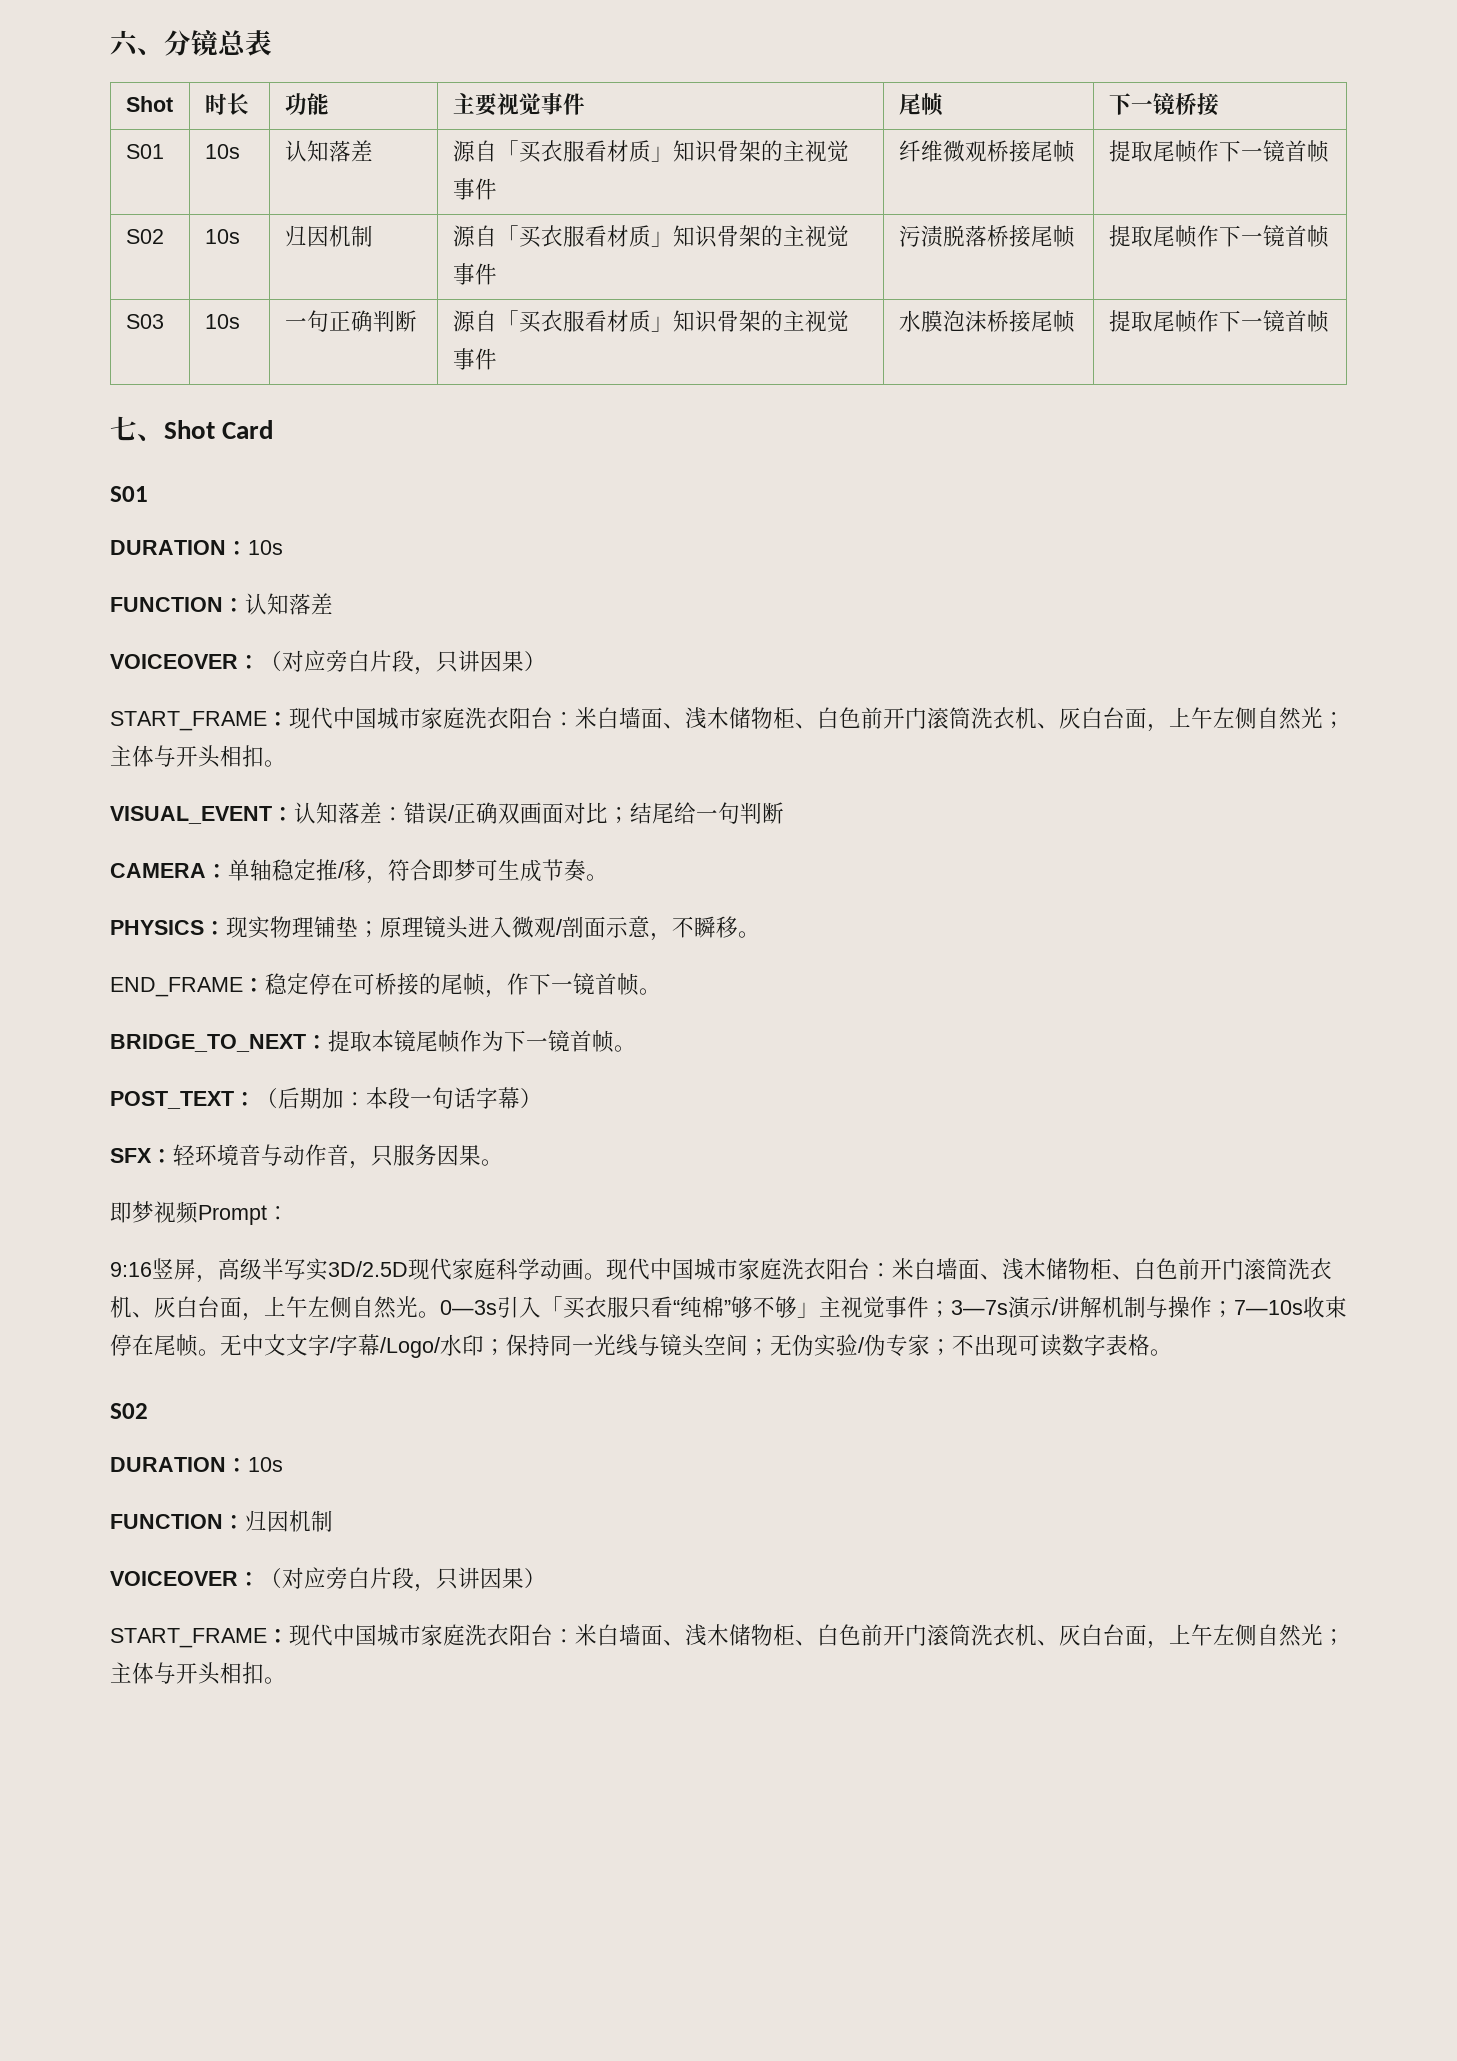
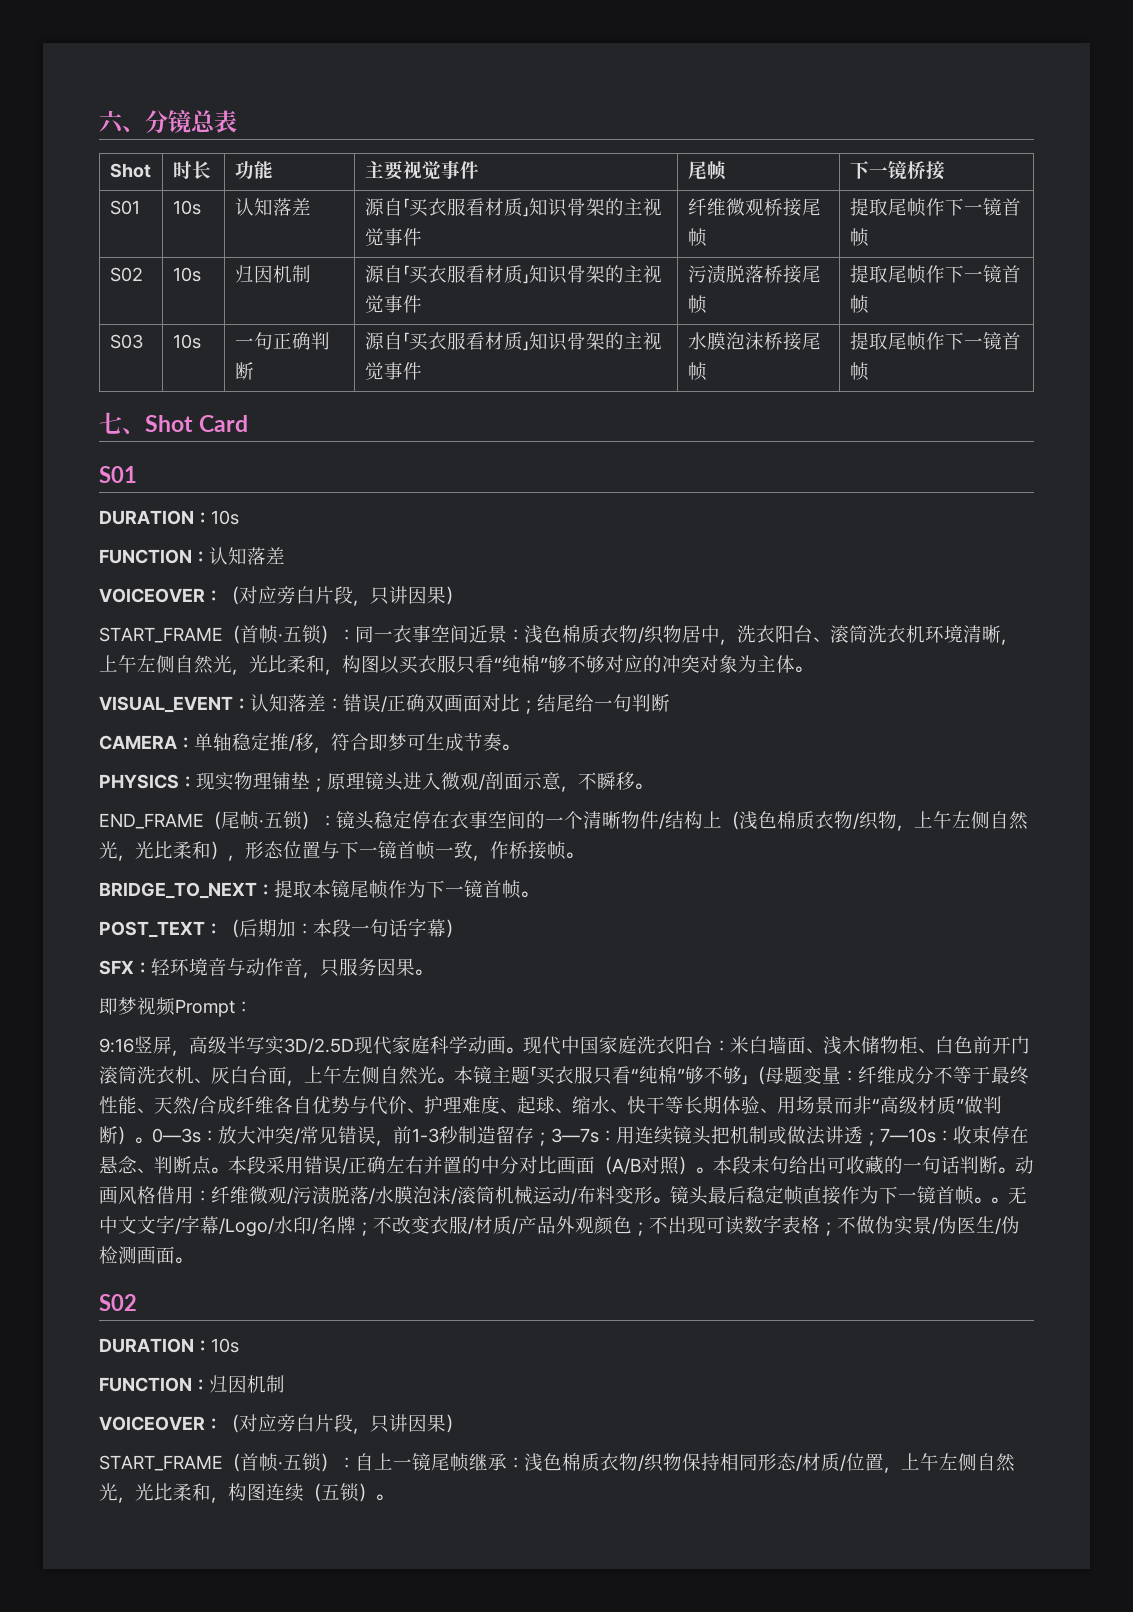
  FUNCTION：认知落差
  VOICEOVER：（对应旁白片段，只讲因果）
- START_FRAME：现代中国城市家庭洗衣阳台：米白墙面、浅木储物柜、白色前开门滚筒洗衣机、灰白台面，上午左侧自然光；主体与开头相扣。
+ START_FRAME（首帧·五锁）：同一衣事空间近景：浅色棉质衣物/织物居中，洗衣阳台、滚筒洗衣机环境清晰，上午左侧自然光，光比柔和，构图以买衣服只看“纯棉”够不够对应的冲突对象为主体。
- END_FRAME：稳定停在可桥接的尾帧，作下一镜首帧。
+ END_FRAME（尾帧·五锁）：镜头稳定停在衣事空间的一个清晰物件/结构上（浅色棉质衣物/织物，上午左侧自然光，光比柔和），形态位置与下一镜首帧一致，作桥接帧。
- 现代中国城市家庭洗衣阳台：米白墙面、浅木储物柜、白色前开门滚筒洗衣机、灰白台面，上午左侧自然光。
+ 现代中国家庭洗衣阳台：米白墙面、浅木储物柜、白色前开门滚筒洗衣机、灰白台面，上午左侧自然光。
- 0—3s引入「买衣服只看“纯棉”够不够」主视觉事件；3—7s演示/讲解机制与操作；7—10s收束停在尾帧。
+ 本镜主题「买衣服只看“纯棉”够不够」（母题变量：纤维成分不等于最终性能、天然/合成纤维各自优势与代价、护理难度、起球、缩水、快干等长期体验、用场景而非“高级材质”做判断）。0—3s：放大冲突/常见错误，前1-3秒制造留存；3—7s：用连续镜头把机制或做法讲透；7—10s：收束停在悬念、判断点。本段采用错误/正确左右并置的中分对比画面（A/B对照）。本段末句给出可收藏的一句话判断。动画风格借用：纤维微观/污渍脱落/水膜泡沫/滚筒机械运动/布料变形。镜头最后稳定帧直接作为下一镜首帧。。
- 无中文文字/字幕/Logo/水印；保持同一光线与镜头空间；无伪实验/伪专家；不出现可读数字表格。
+ 无中文文字/字幕/Logo/水印/名牌；不改变衣服/材质/产品外观颜色；不出现可读数字表格；不做伪实景/伪医生/伪检测画面。
  FUNCTION：归因机制
  VOICEOVER：（对应旁白片段，只讲因果）
- START_FRAME：现代中国城市家庭洗衣阳台：米白墙面、浅木储物柜、白色前开门滚筒洗衣机、灰白台面，上午左侧自然光；主体与开头相扣。
+ START_FRAME（首帧·五锁）：自上一镜尾帧继承：浅色棉质衣物/织物保持相同形态/材质/位置，上午左侧自然光，光比柔和，构图连续（五锁）。

